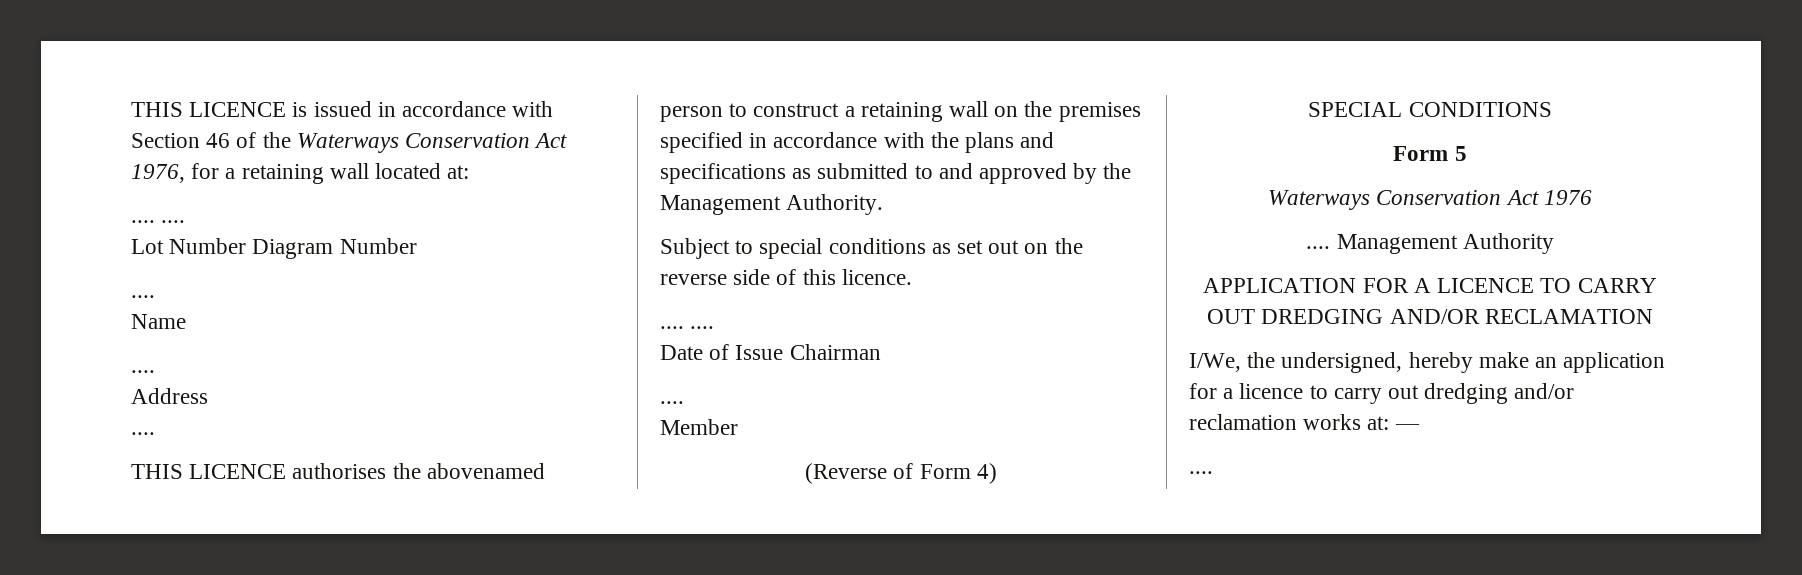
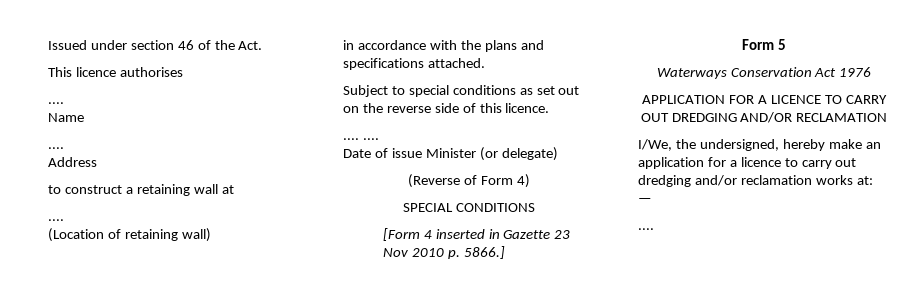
- THIS LICENCE is issued in accordance with Section 46 of the Waterways Conservation Act 1976, for a retaining wall located at:
- .... ....
- Lot Number Diagram Number
+ Issued under section 46 of the Act.
+ This licence authorises
  ....
  Name
  ....
  Address
+ to construct a retaining wall at
  ....
- THIS LICENCE authorises the abovenamed person to construct a retaining wall on the premises specified in accordance with the plans and specifications as submitted to and approved by the Management Authority.
+ (Location of retaining wall)
+ in accordance with the plans and specifications attached.
- Date of Issue Chairman
- ....
- Member
+ Date of issue Minister (or delegate)
+ [Form 4 inserted in Gazette 23 Nov 2010 p. 5866.]
- .... Management Authority

